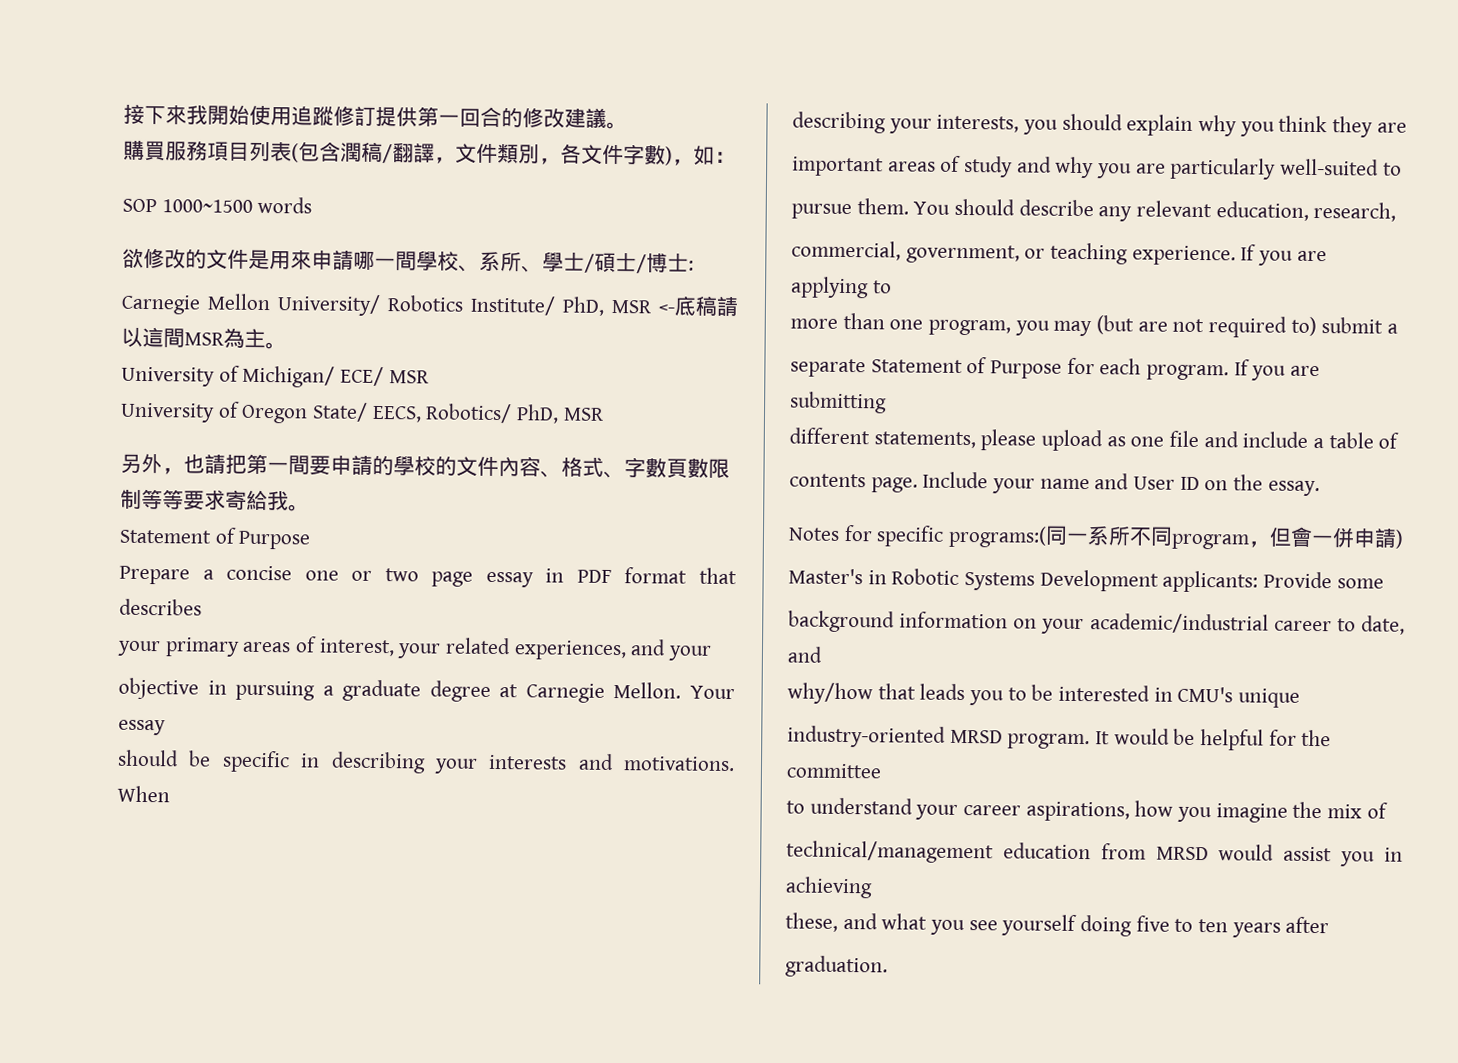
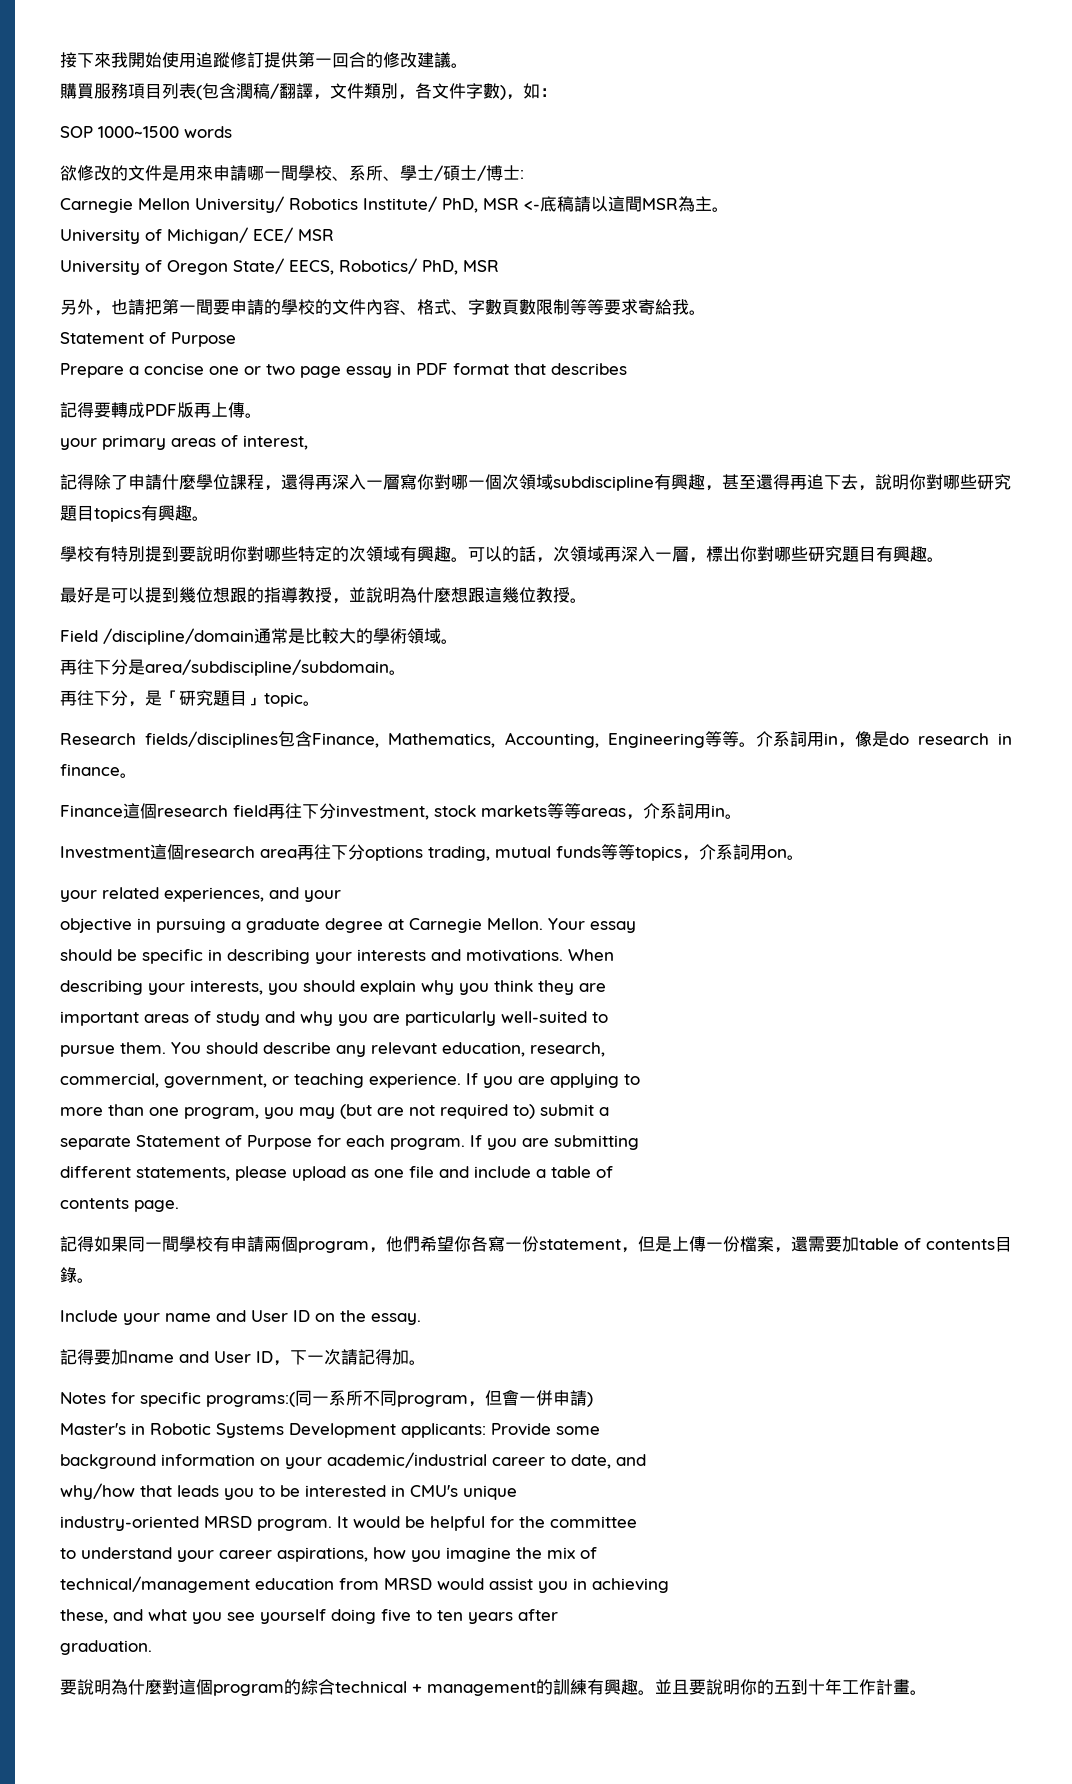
+ 記得要轉成PDF版再上傳。
- your primary areas of interest, your related experiences, and your
+ your primary areas of interest,
+ 記得除了申請什麼學位課程，還得再深入一層寫你對哪一個次領域subdiscipline有興趣，甚至還得再追下去，說明你對哪些研究題目topics有興趣。
+ 學校有特別提到要說明你對哪些特定的次領域有興趣。可以的話，次領域再深入一層，標出你對哪些研究題目有興趣。
+ 最好是可以提到幾位想跟的指導教授，並說明為什麼想跟這幾位教授。
+ Field /discipline/domain通常是比較大的學術領域。
+ 再往下分是area/subdiscipline/subdomain。
+ 再往下分，是「研究題目」topic。
+ Research fields/disciplines包含Finance, Mathematics, Accounting, Engineering等等。介系詞用in，像是do research in finance。
+ Finance這個research field再往下分investment, stock markets等等areas，介系詞用in。
+ Investment這個research area再往下分options trading, mutual funds等等topics，介系詞用on。
+ your related experiences, and your
- contents page. Include your name and User ID on the essay.
+ contents page.
+ 記得如果同一間學校有申請兩個program，他們希望你各寫一份statement，但是上傳一份檔案，還需要加table of contents目錄。
+ Include your name and User ID on the essay.
+ 記得要加name and User ID，下一次請記得加。
+ 要說明為什麼對這個program的綜合technical + management的訓練有興趣。並且要說明你的五到十年工作計畫。

